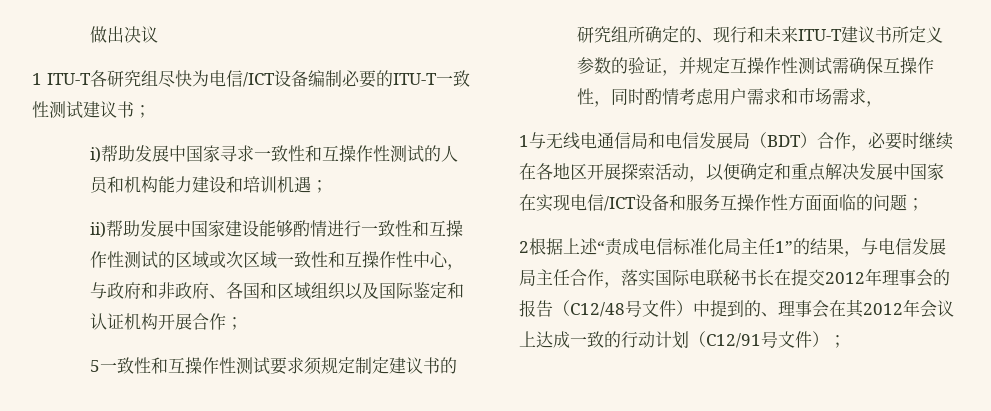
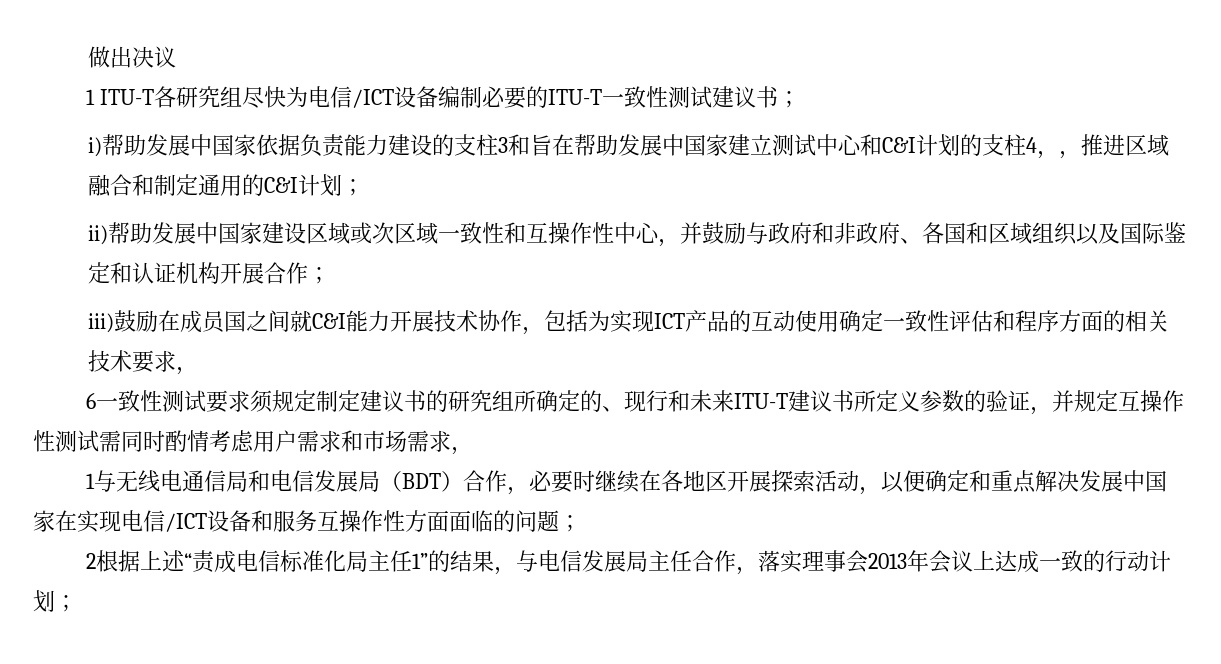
- i)帮助发展中国家寻求一致性和互操作性测试的人员和机构能力建设和培训机遇；
+ i)帮助发展中国家依据负责能力建设的支柱3和旨在帮助发展中国家建立测试中心和C&I计划的支柱4，，推进区域融合和制定通用的C&I计划；
- ii)帮助发展中国家建设能够酌情进行一致性和互操作性测试的区域或次区域一致性和互操作性中心，与政府和非政府、各国和区域组织以及国际鉴定和认证机构开展合作；
+ ii)帮助发展中国家建设区域或次区域一致性和互操作性中心，并鼓励与政府和非政府、各国和区域组织以及国际鉴定和认证机构开展合作；
- 5一致性和互操作性测试要求须规定制定建议书的研究组所确定的、现行和未来ITU-T建议书所定义参数的验证，并规定互操作性测试需确保互操作性，同时酌情考虑用户需求和市场需求，
+ iii)鼓励在成员国之间就C&I能力开展技术协作，包括为实现ICT产品的互动使用确定一致性评估和程序方面的相关技术要求，
+ 6一致性测试要求须规定制定建议书的研究组所确定的、现行和未来ITU-T建议书所定义参数的验证，并规定互操作性测试需同时酌情考虑用户需求和市场需求，
- 2根据上述“责成电信标准化局主任1”的结果，与电信发展局主任合作，落实国际电联秘书长在提交2012年理事会的报告（C12/48号文件）中提到的、理事会在其2012年会议上达成一致的行动计划（C12/91号文件）；
+ 2根据上述“责成电信标准化局主任1”的结果，与电信发展局主任合作，落实理事会2013年会议上达成一致的行动计划；

